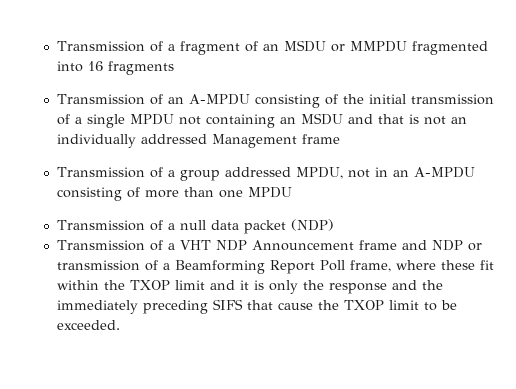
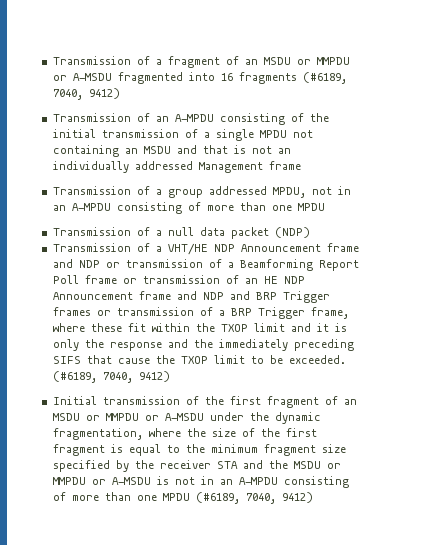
- Transmission of a fragment of an MSDU or MMPDU fragmented into 16 fragments
+ Transmission of a fragment of an MSDU or MMPDU or A-MSDU fragmented into 16 fragments (#6189, 7040, 9412)
- Transmission of a VHT NDP Announcement frame and NDP or transmission of a Beamforming Report Poll frame, where these fit within the TXOP limit and it is only the response and the immediately preceding SIFS that cause the TXOP limit to be exceeded.
+ Transmission of a VHT/HE NDP Announcement frame and NDP or transmission of a Beamforming Report Poll frame or transmission of an HE NDP Announcement frame and NDP and BRP Trigger frames or transmission of a BRP Trigger frame, where these fit within the TXOP limit and it is only the response and the immediately preceding SIFS that cause the TXOP limit to be exceeded. (#6189, 7040, 9412)
+ Initial transmission of the first fragment of an MSDU or MMPDU or A-MSDU under the dynamic fragmentation, where the size of the first fragment is equal to the minimum fragment size specified by the receiver STA and the MSDU or MMPDU or A-MSDU is not in an A-MPDU consisting of more than one MPDU (#6189, 7040, 9412)

